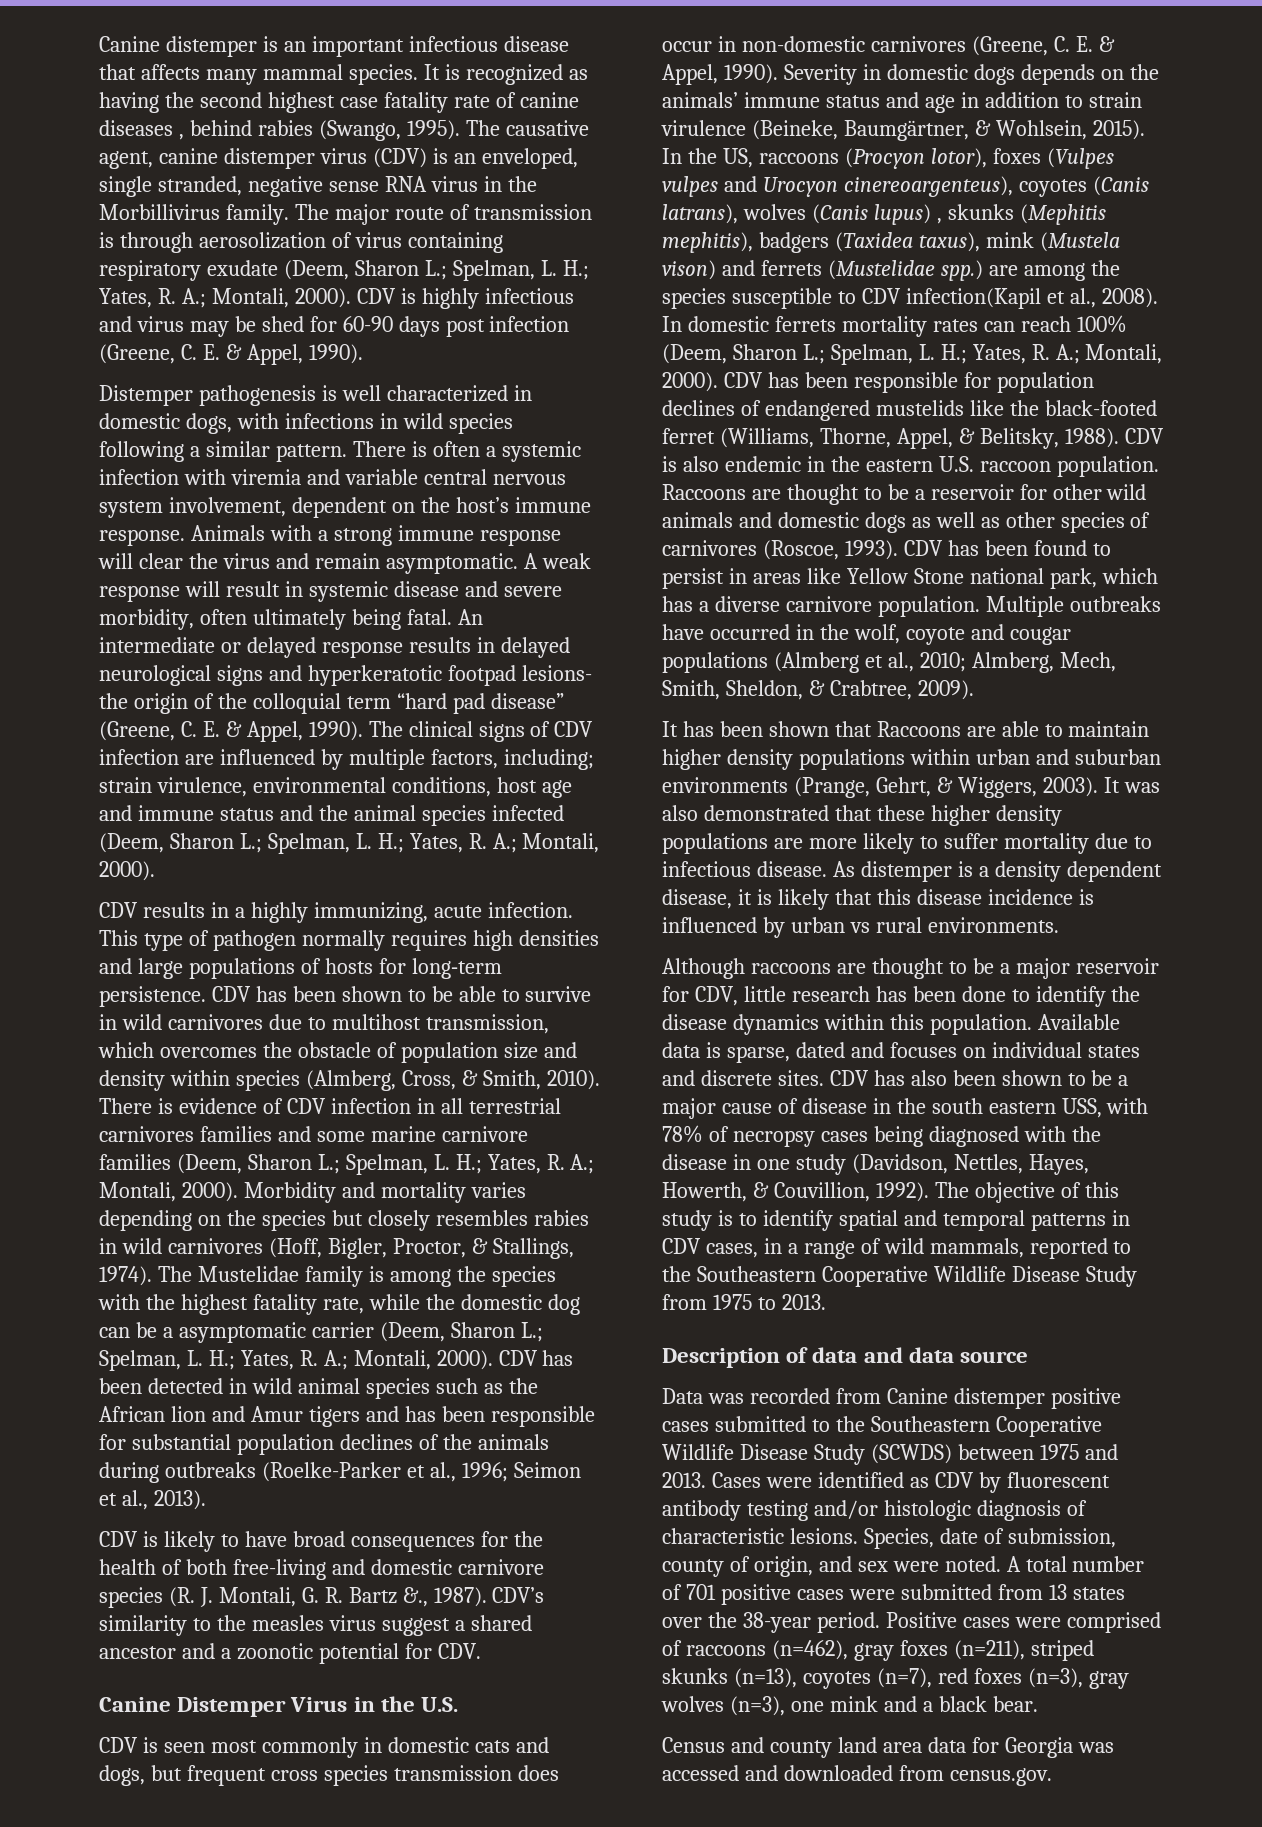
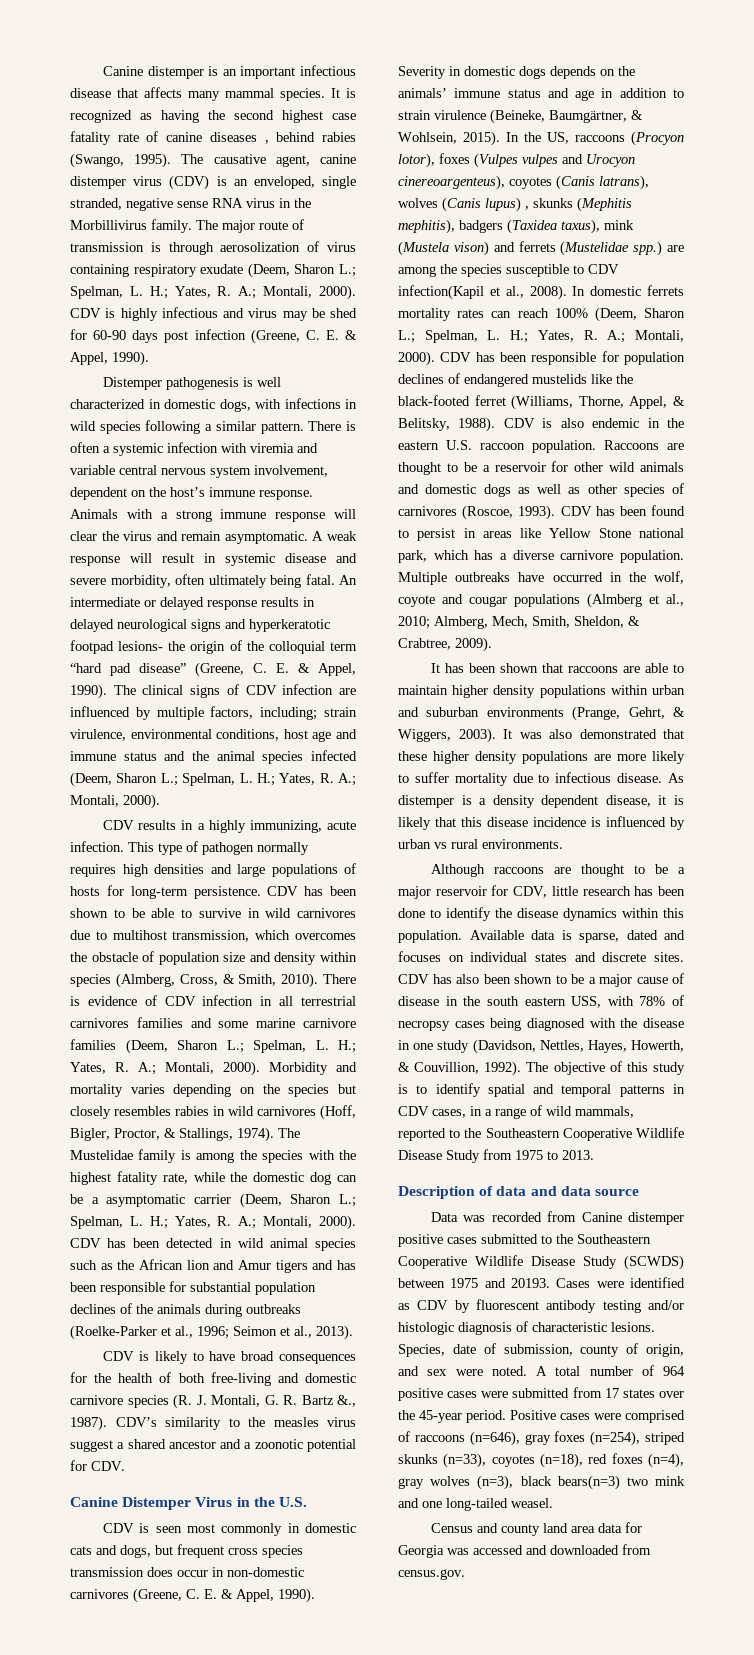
- It has been shown that Raccoons are able to maintain higher density populations within urban and suburban environments (Prange, Gehrt, & Wiggers, 2003).
+ It has been shown that raccoons are able to maintain higher density populations within urban and suburban environments (Prange, Gehrt, & Wiggers, 2003).
- Data was recorded from Canine distemper positive cases submitted to the Southeastern Cooperative Wildlife Disease Study (SCWDS) between 1975 and 2013.
+ Data was recorded from Canine distemper positive cases submitted to the Southeastern Cooperative Wildlife Disease Study (SCWDS) between 1975 and 20193.
- A total number of 701 positive cases were submitted from 13 states over the 38-year period.
+ A total number of 964 positive cases were submitted from 17 states over the 45-year period.
- Positive cases were comprised of raccoons (n=462), gray foxes (n=211), striped skunks (n=13), coyotes (n=7), red foxes (n=3), gray wolves (n=3), one mink and a black bear.
+ Positive cases were comprised of raccoons (n=646), gray foxes (n=254), striped skunks (n=33), coyotes (n=18), red foxes (n=4), gray wolves (n=3), black bears(n=3) two mink and one long-tailed weasel.

